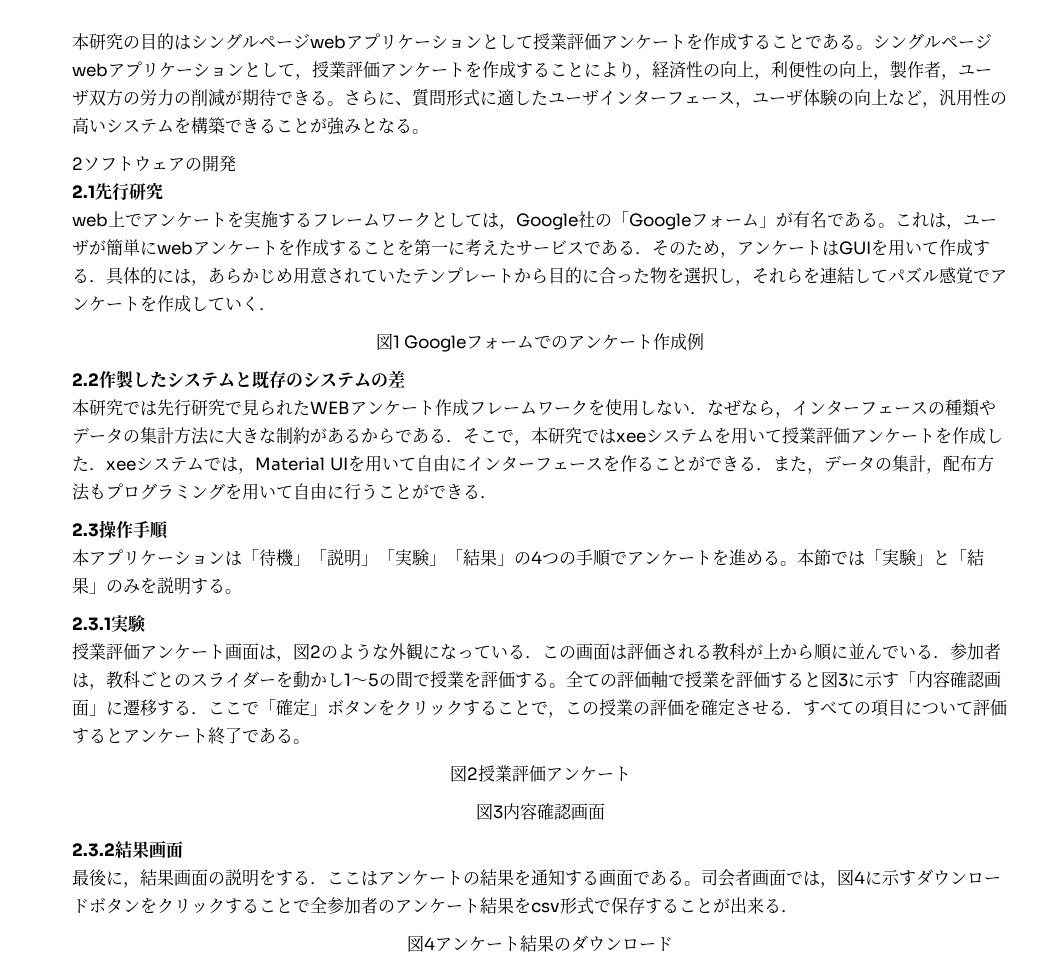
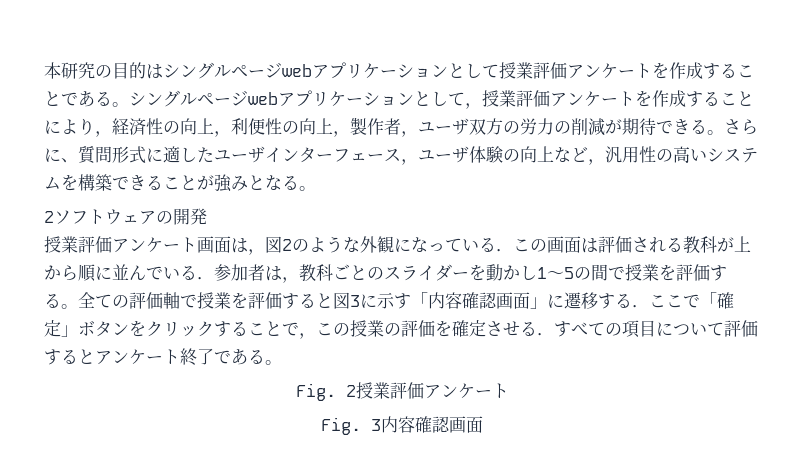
- 2.1先行研究
- web上でアンケートを実施するフレームワークとしては，Google社の「Googleフォーム」が有名である。これは，ユーザが簡単にwebアンケートを作成することを第一に考えたサービスである．そのため，アンケートはGUIを用いて作成する．具体的には，あらかじめ用意されていたテンプレートから目的に合った物を選択し，それらを連結してパズル感覚でアンケートを作成していく．
- 図1 Googleフォームでのアンケート作成例
- 2.2作製したシステムと既存のシステムの差
- 本研究では先行研究で見られたWEBアンケート作成フレームワークを使用しない．なぜなら，インターフェースの種類やデータの集計方法に大きな制約があるからである．そこで，本研究ではxeeシステムを用いて授業評価アンケートを作成した．xeeシステムでは，Material UIを用いて自由にインターフェースを作ることができる．また，データの集計，配布方法もプログラミングを用いて自由に行うことができる．
- 2.3操作手順
- 本アプリケーションは「待機」「説明」「実験」「結果」の4つの手順でアンケートを進める。本節では「実験」と「結果」のみを説明する。
- 2.3.1実験
- 図2授業評価アンケート
+ Fig. 2授業評価アンケート
- 図3内容確認画面
+ Fig. 3内容確認画面
- 2.3.2結果画面
- 最後に，結果画面の説明をする．ここはアンケートの結果を通知する画面である。司会者画面では，図4に示すダウンロードボタンをクリックすることで全参加者のアンケート結果をcsv形式で保存することが出来る．
- 図4アンケート結果のダウンロード

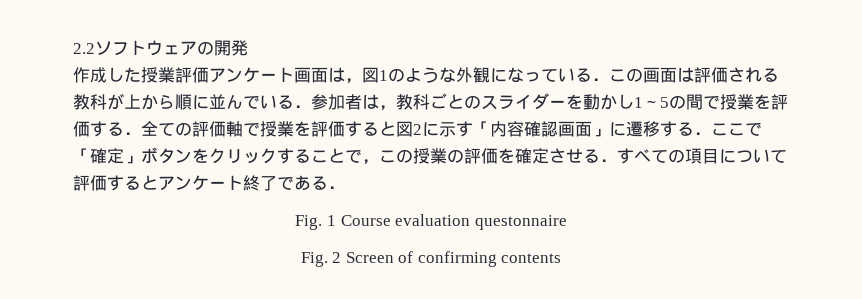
- 本研究の目的はシングルページwebアプリケーションとして授業評価アンケートを作成することである。シングルページwebアプリケーションとして，授業評価アンケートを作成することにより，経済性の向上，利便性の向上，製作者，ユーザ双方の労力の削減が期待できる。さらに、質問形式に適したユーザインターフェース，ユーザ体験の向上など，汎用性の高いシステムを構築できることが強みとなる。
- 2ソフトウェアの開発
+ 2.2ソフトウェアの開発
- 授業評価アンケート画面は，図2のような外観になっている．この画面は評価される教科が上から順に並んでいる．参加者は，教科ごとのスライダーを動かし1～5の間で授業を評価する。全ての評価軸で授業を評価すると図3に示す「内容確認画面」に遷移する．ここで「確定」ボタンをクリックすることで，この授業の評価を確定させる．すべての項目について評価するとアンケート終了である。
- Fig. 2授業評価アンケート
- Fig. 3内容確認画面
+ 作成した授業評価アンケート画面は，図1のような外観になっている．この画面は評価される教科が上から順に並んでいる．参加者は，教科ごとのスライダーを動かし1～5の間で授業を評価する．全ての評価軸で授業を評価すると図2に示す「内容確認画面」に遷移する．ここで「確定」ボタンをクリックすることで，この授業の評価を確定させる．すべての項目について評価するとアンケート終了である．
+ Fig. 1 Course evaluation questonnaire
+ Fig. 2 Screen of confirming contents

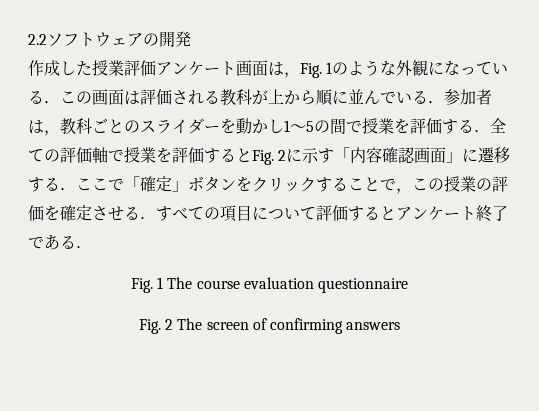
- 作成した授業評価アンケート画面は，図1のような外観になっている．この画面は評価される教科が上から順に並んでいる．参加者は，教科ごとのスライダーを動かし1～5の間で授業を評価する．全ての評価軸で授業を評価すると図2に示す「内容確認画面」に遷移する．ここで「確定」ボタンをクリックすることで，この授業の評価を確定させる．すべての項目について評価するとアンケート終了である．
+ 作成した授業評価アンケート画面は，Fig. 1のような外観になっている．この画面は評価される教科が上から順に並んでいる．参加者は，教科ごとのスライダーを動かし1～5の間で授業を評価する．全ての評価軸で授業を評価するとFig. 2に示す「内容確認画面」に遷移する．ここで「確定」ボタンをクリックすることで，この授業の評価を確定させる．すべての項目について評価するとアンケート終了である．
- Fig. 1 Course evaluation questonnaire
- Fig. 2 Screen of confirming contents
+ Fig. 1 The course evaluation questionnaire
+ Fig. 2 The screen of confirming answers

